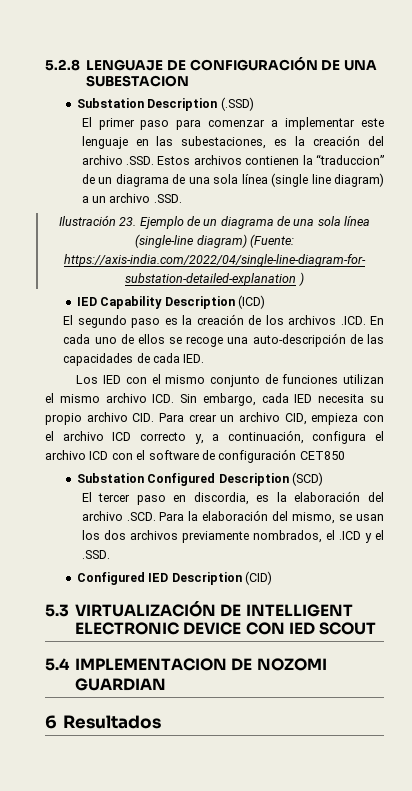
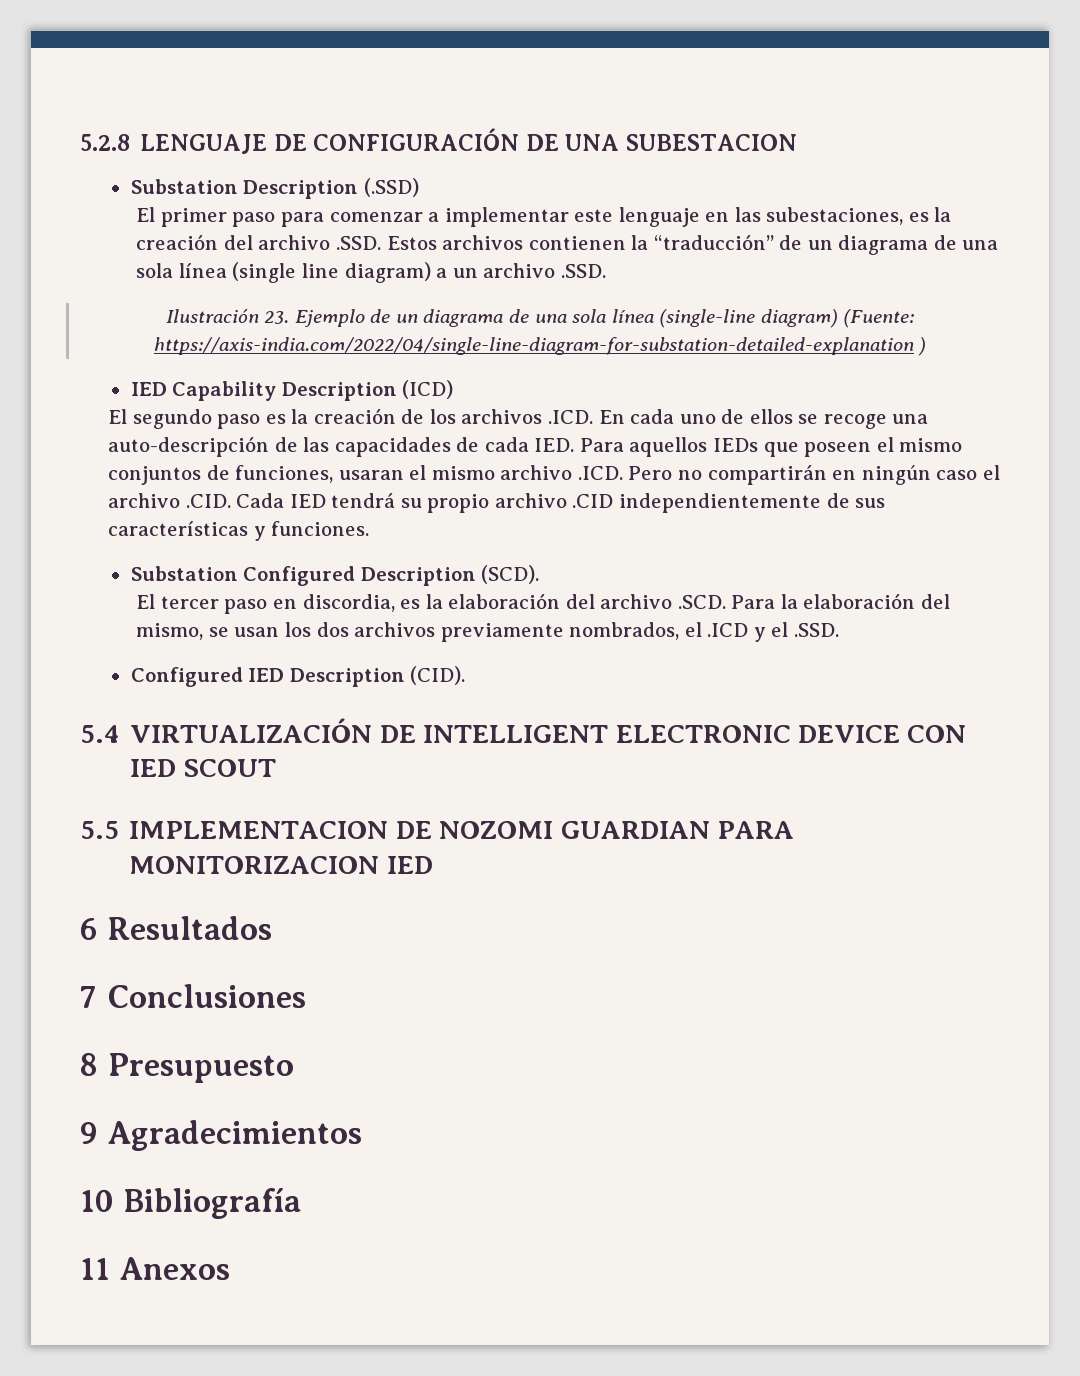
- El primer paso para comenzar a implementar este lenguaje en las subestaciones, es la creación del archivo .SSD. Estos archivos contienen la “traduccion” de un diagrama de una sola línea (single line diagram) a un archivo .SSD.
+ El primer paso para comenzar a implementar este lenguaje en las subestaciones, es la creación del archivo .SSD. Estos archivos contienen la “traducción” de un diagrama de una sola línea (single line diagram) a un archivo .SSD.
- El segundo paso es la creación de los archivos .ICD. En cada uno de ellos se recoge una auto-descripción de las capacidades de cada IED.
- Los IED con el mismo conjunto de funciones utilizan el mismo archivo ICD. Sin embargo, cada IED necesita su propio archivo CID. Para crear un archivo CID, empieza con el archivo ICD correcto y, a continuación, configura el archivo ICD con el software de configuración CET850
+ El segundo paso es la creación de los archivos .ICD. En cada uno de ellos se recoge una auto-descripción de las capacidades de cada IED. Para aquellos IEDs que poseen el mismo conjuntos de funciones, usaran el mismo archivo .ICD. Pero no compartirán en ningún caso el archivo .CID. Cada IED tendrá su propio archivo .CID independientemente de sus características y funciones.
- Substation Configured Description (SCD)
+ Substation Configured Description (SCD).
- Configured IED Description (CID)
- 5.3 VIRTUALIZACIÓN DE INTELLIGENT ELECTRONIC DEVICE CON IED SCOUT
+ Configured IED Description (CID).
+ 5.4 VIRTUALIZACIÓN DE INTELLIGENT ELECTRONIC DEVICE CON IED SCOUT
- 5.4 IMPLEMENTACION DE NOZOMI GUARDIAN
+ 5.5 IMPLEMENTACION DE NOZOMI GUARDIAN PARA MONITORIZACION IED
+ 7 Conclusiones
+ 8 Presupuesto
+ 9 Agradecimientos
+ 10 Bibliografía
+ 11 Anexos

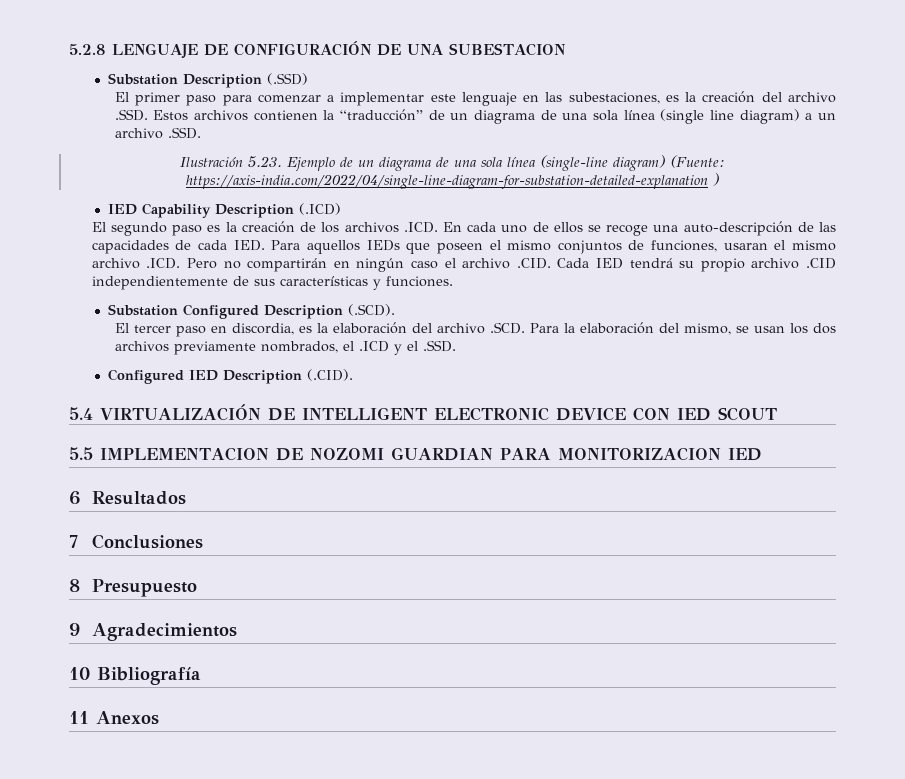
- Ilustración 23. Ejemplo de un diagrama de una sola línea (single-line diagram) (Fuente: https://axis-india.com/2022/04/single-line-diagram-for-substation-detailed-explanation )
+ Ilustración 5.23. Ejemplo de un diagrama de una sola línea (single-line diagram) (Fuente: https://axis-india.com/2022/04/single-line-diagram-for-substation-detailed-explanation )
- IED Capability Description (ICD)
+ IED Capability Description (.ICD)
- Substation Configured Description (SCD).
+ Substation Configured Description (.SCD).
- Configured IED Description (CID).
+ Configured IED Description (.CID).

